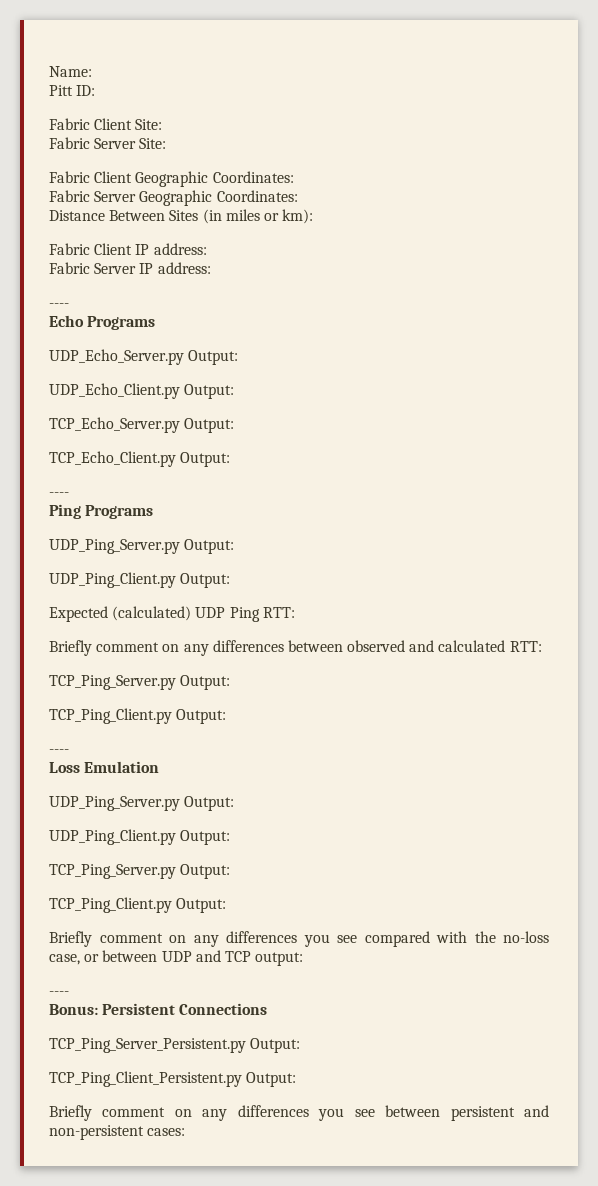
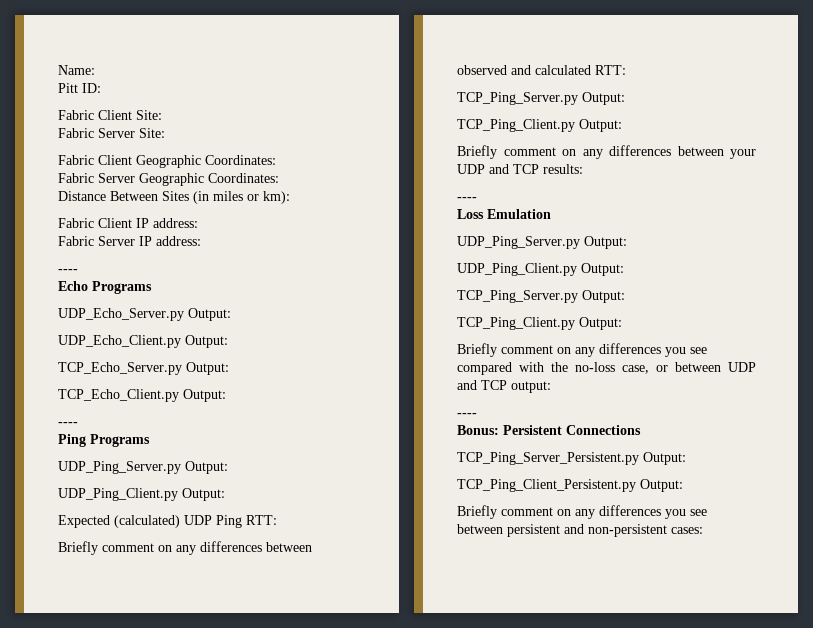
+ Briefly comment on any differences between your UDP and TCP results:

